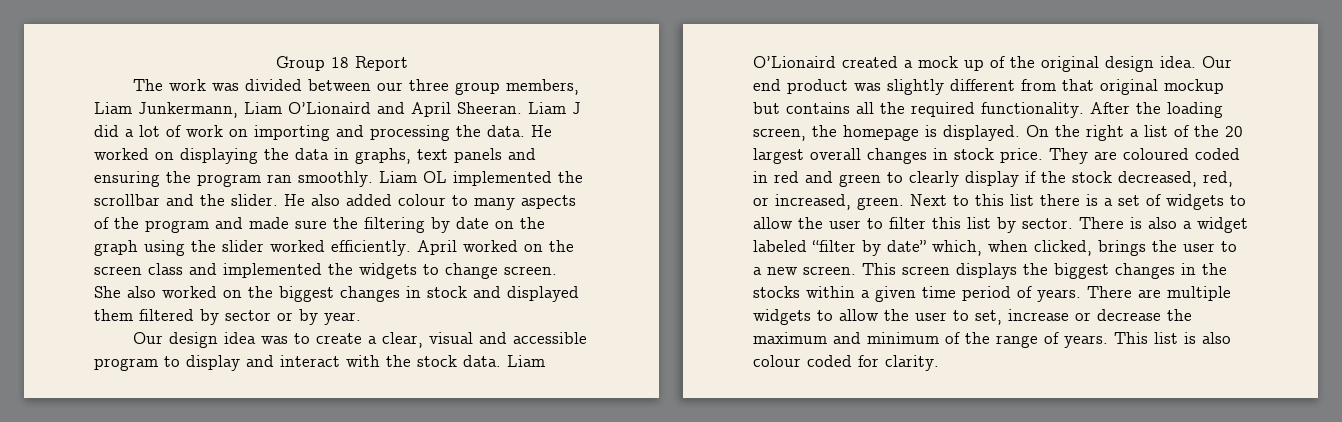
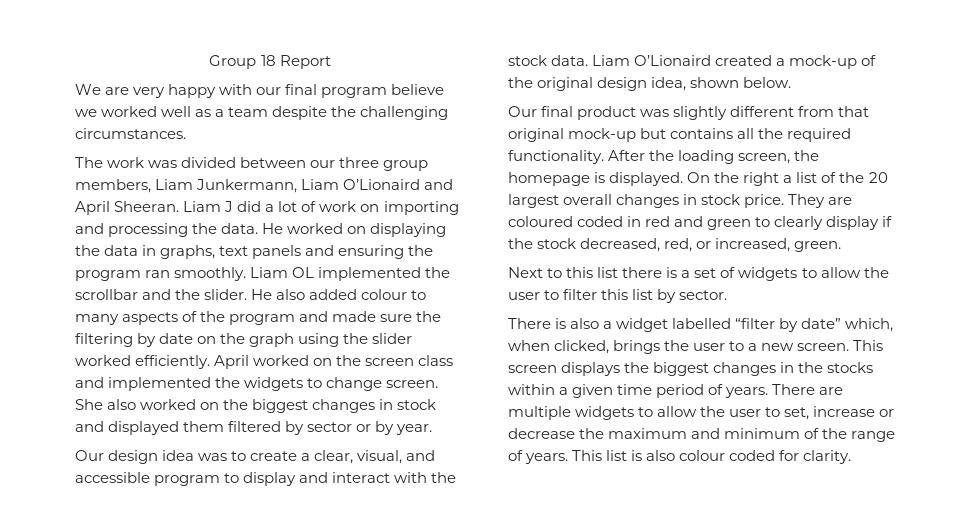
+ We are very happy with our final program believe we worked well as a team despite the challenging circumstances.
- Our design idea was to create a clear, visual and accessible program to display and interact with the stock data.
+ Our design idea was to create a clear, visual, and accessible program to display and interact with the stock data.
- Liam O’Lionaird created a mock up of the original design idea. Our end product was slightly different from that original mockup but contains all the required functionality.
+ Liam O’Lionaird created a mock-up of the original design idea, shown below.
+ Our final product was slightly different from that original mock-up but contains all the required functionality.
- They are coloured coded in red and green to clearly display if the stock decreased, red, or increased, green. Next to this list there is a set of widgets to allow the user to filter this list by sector. There is also a widget labeled “filter by date” which, when clicked, brings the user to a new screen.
+ They are coloured coded in red and green to clearly display if the stock decreased, red, or increased, green.
+ Next to this list there is a set of widgets to allow the user to filter this list by sector.
+ There is also a widget labelled “filter by date” which, when clicked, brings the user to a new screen.

